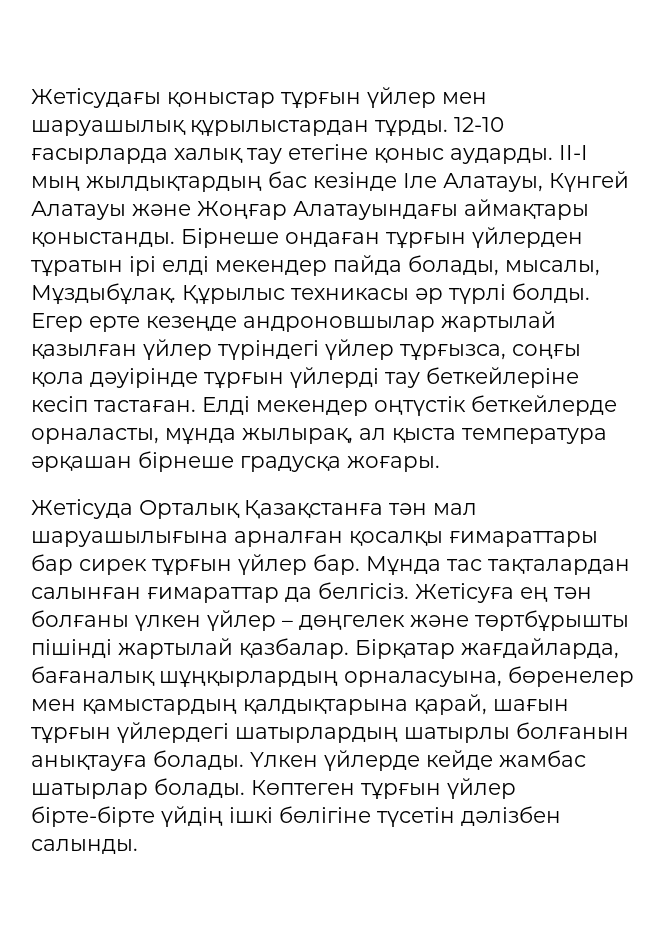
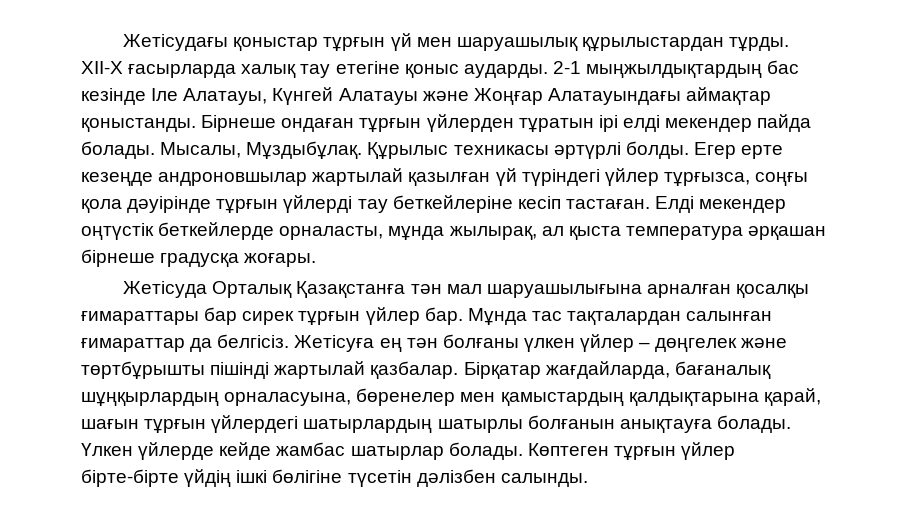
- Жетісудағы қоныстар тұрғын үйлер мен шаруашылық құрылыстардан тұрды.
+ Жетісудағы қоныстар тұрғын үй мен шаруашылық құрылыстардан тұрды.
- 12-10 ғасырларда халық тау етегіне қоныс аударды.
+ XII-X ғасырларда халық тау етегіне қоныс аударды.
- II-I мың жылдықтардың бас кезінде Іле Алатауы, Күнгей Алатауы және Жоңғар Алатауындағы аймақтары қоныстанды.
+ 2-1 мыңжылдықтардың бас кезінде Іле Алатауы, Күнгей Алатауы және Жоңғар Алатауындағы аймақтар қоныстанды.
- Бірнеше ондаған тұрғын үйлерден тұратын ірі елді мекендер пайда болады, мысалы, Мұздыбұлақ.
+ Бірнеше ондаған тұрғын үйлерден тұратын ірі елді мекендер пайда болады. Мысалы, Мұздыбұлақ.
- Құрылыс техникасы әр түрлі болды.
+ Құрылыс техникасы әртүрлі болды.
- Егер ерте кезеңде андроновшылар жартылай қазылған үйлер түріндегі үйлер тұрғызса, соңғы қола дәуірінде тұрғын үйлерді тау беткейлеріне кесіп тастаған.
+ Егер ерте кезеңде андроновшылар жартылай қазылған үй түріндегі үйлер тұрғызса, соңғы қола дәуірінде тұрғын үйлерді тау беткейлеріне кесіп тастаған.

